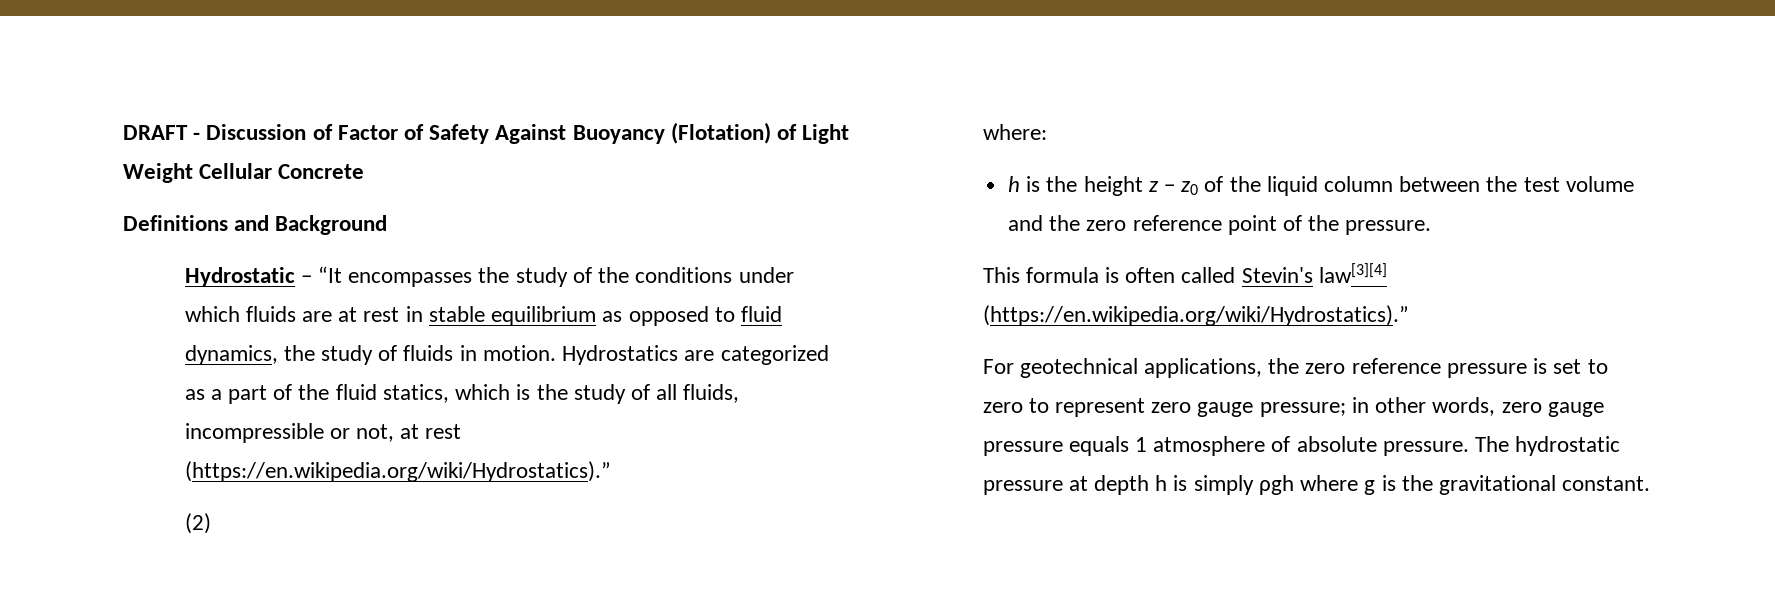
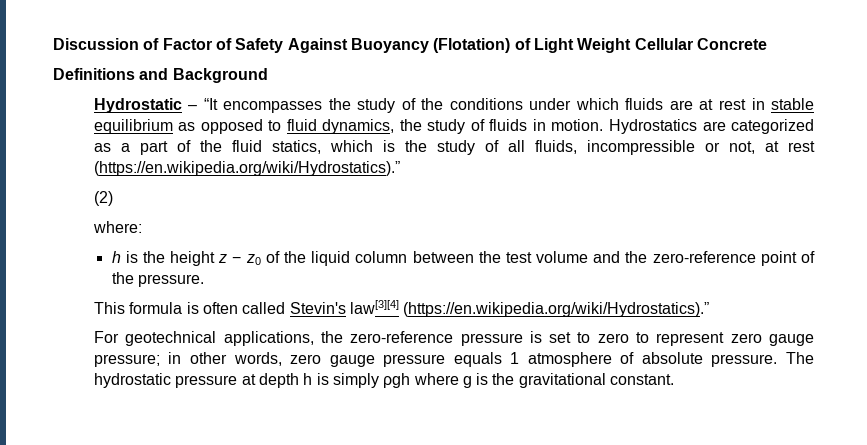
- DRAFT - Discussion of Factor of Safety Against Buoyancy (Flotation) of Light Weight Cellular Concrete
+ Discussion of Factor of Safety Against Buoyancy (Flotation) of Light Weight Cellular Concrete
- h is the height z − z0 of the liquid column between the test volume and the zero reference point of the pressure.
+ h is the height z − z0 of the liquid column between the test volume and the zero-reference point of the pressure.
- For geotechnical applications, the zero reference pressure is set to zero to represent zero gauge pressure; in other words, zero gauge pressure equals 1 atmosphere of absolute pressure.
+ For geotechnical applications, the zero-reference pressure is set to zero to represent zero gauge pressure; in other words, zero gauge pressure equals 1 atmosphere of absolute pressure.

